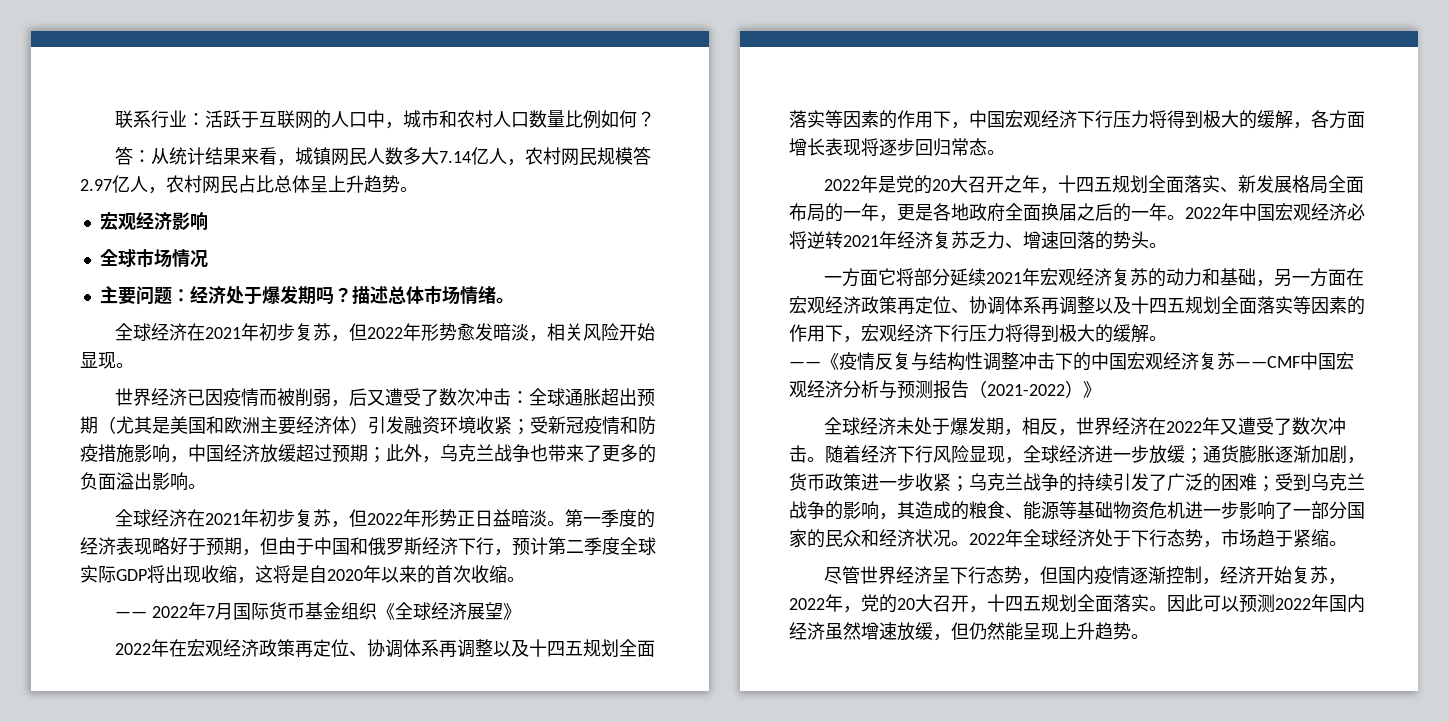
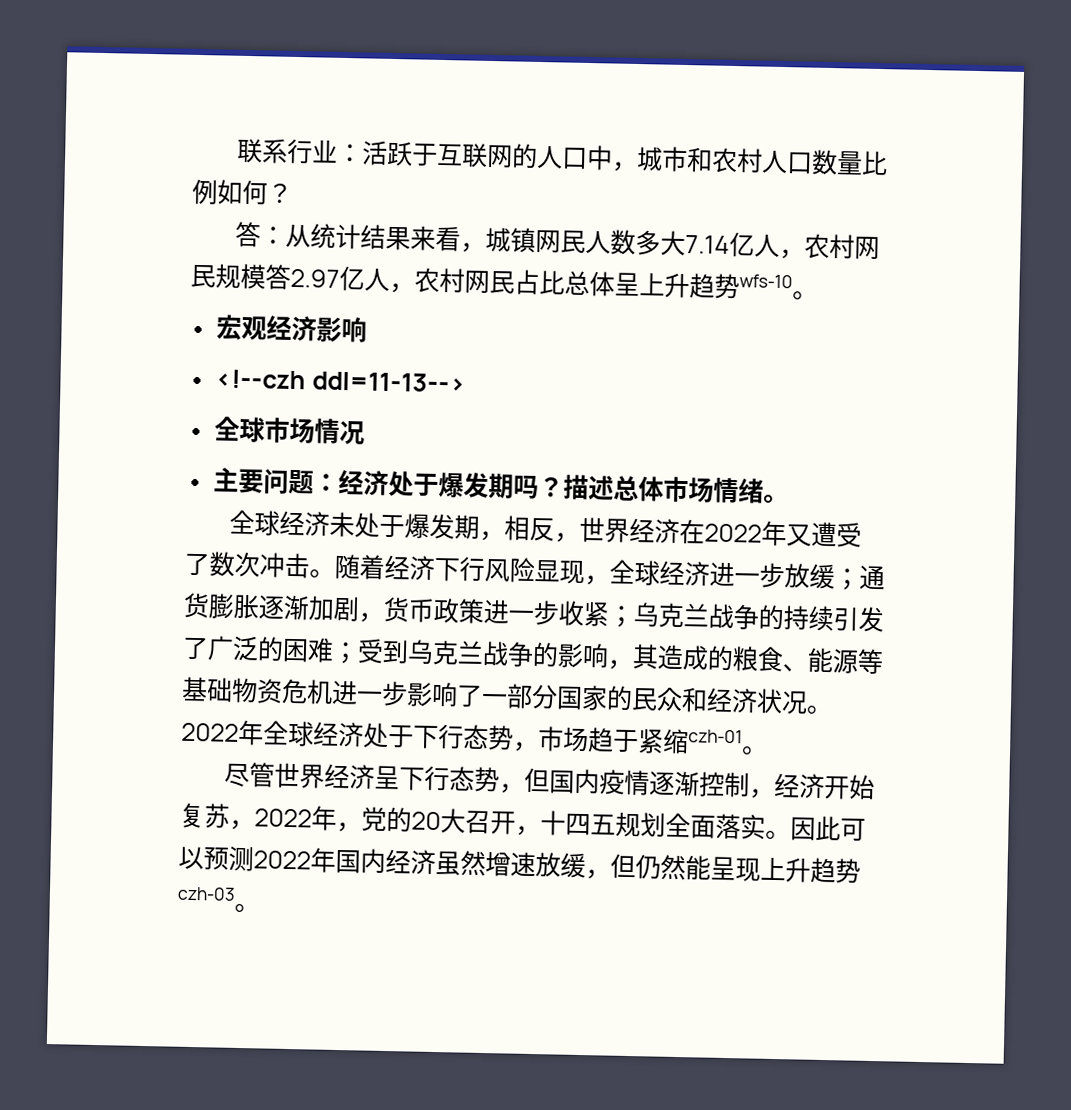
- 答：从统计结果来看，城镇网民人数多大7.14亿人，农村网民规模答2.97亿人，农村网民占比总体呈上升趋势。
+ 答：从统计结果来看，城镇网民人数多大7.14亿人，农村网民规模答2.97亿人，农村网民占比总体呈上升趋势wfs-10。
+ <!--czh ddl=11-13-->
- 全球经济在2021年初步复苏，但2022年形势愈发暗淡，相关风险开始显现。
- 世界经济已因疫情而被削弱，后又遭受了数次冲击：全球通胀超出预期（尤其是美国和欧洲主要经济体）引发融资环境收紧；受新冠疫情和防疫措施影响，中国经济放缓超过预期；此外，乌克兰战争也带来了更多的负面溢出影响。
- 全球经济在2021年初步复苏，但2022年形势正日益暗淡。第一季度的经济表现略好于预期，但由于中国和俄罗斯经济下行，预计第二季度全球实际GDP将出现收缩，这将是自2020年以来的首次收缩。
- —— 2022年7月国际货币基金组织《全球经济展望》
- 2022年在宏观经济政策再定位、协调体系再调整以及十四五规划全面落实等因素的作用下，中国宏观经济下行压力将得到极大的缓解，各方面增长表现将逐步回归常态。
- 2022年是党的20大召开之年，十四五规划全面落实、新发展格局全面布局的一年，更是各地政府全面换届之后的一年。2022年中国宏观经济必将逆转2021年经济复苏乏力、增速回落的势头。
- 一方面它将部分延续2021年宏观经济复苏的动力和基础，另一方面在宏观经济政策再定位、协调体系再调整以及十四五规划全面落实等因素的作用下，宏观经济下行压力将得到极大的缓解。
- ——《疫情反复与结构性调整冲击下的中国宏观经济复苏——CMF中国宏观经济分析与预测报告（2021-2022）》
- 2022年全球经济处于下行态势，市场趋于紧缩。
+ 2022年全球经济处于下行态势，市场趋于紧缩czh-01。
- 因此可以预测2022年国内经济虽然增速放缓，但仍然能呈现上升趋势。
+ 因此可以预测2022年国内经济虽然增速放缓，但仍然能呈现上升趋势czh-03。

